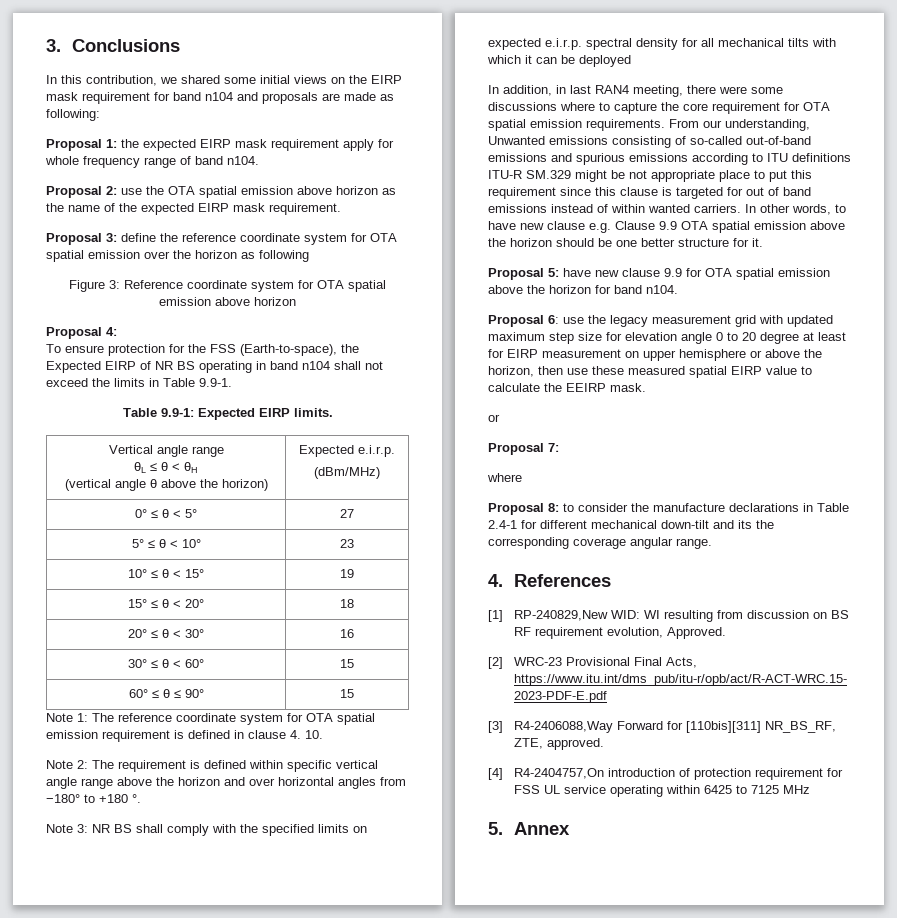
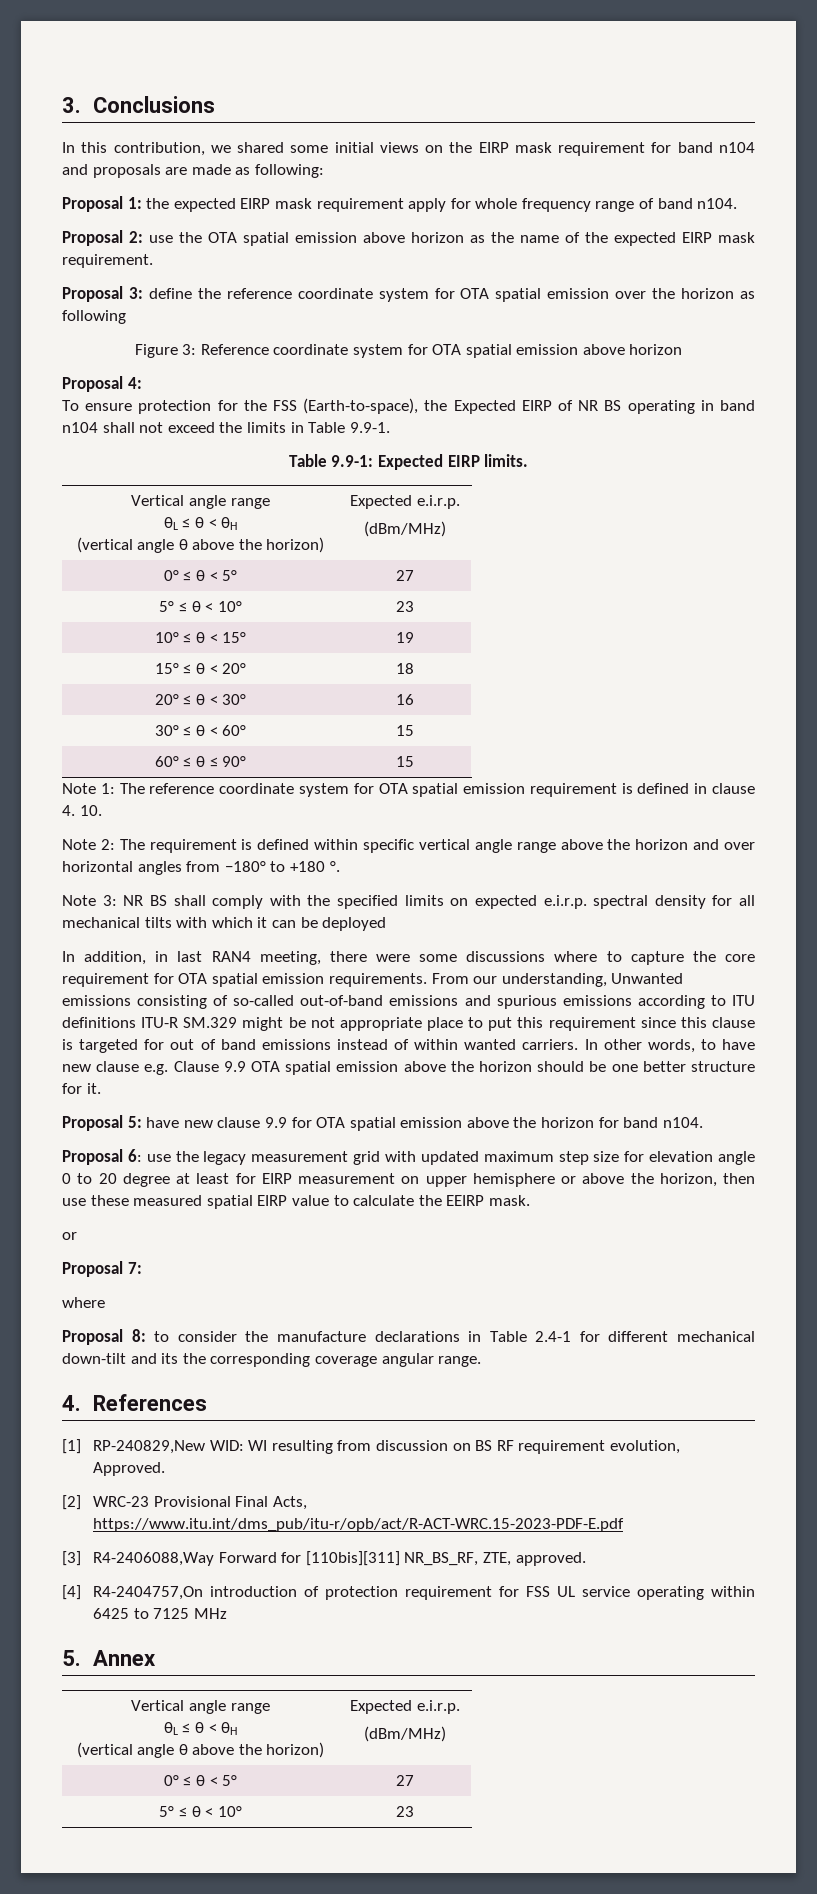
  5. Annex
+ Vertical angle range
+ θL ≤ θ < θH
+ (vertical angle θ above the horizon) | Expected e.i.r.p.
+ (dBm/MHz)
+ 0° ≤ θ < 5° | 27
+ 5° ≤ θ < 10° | 23

